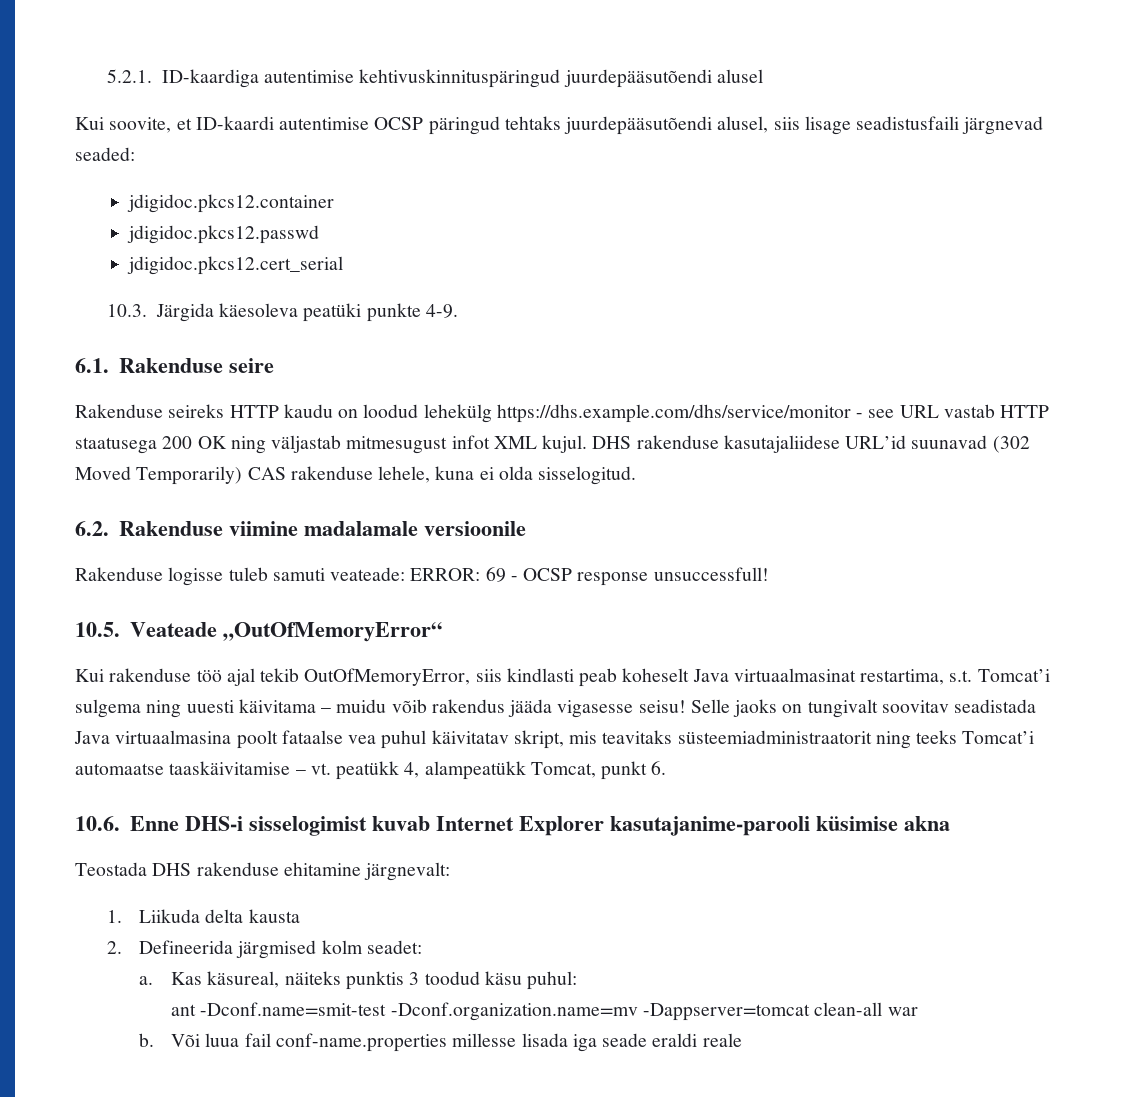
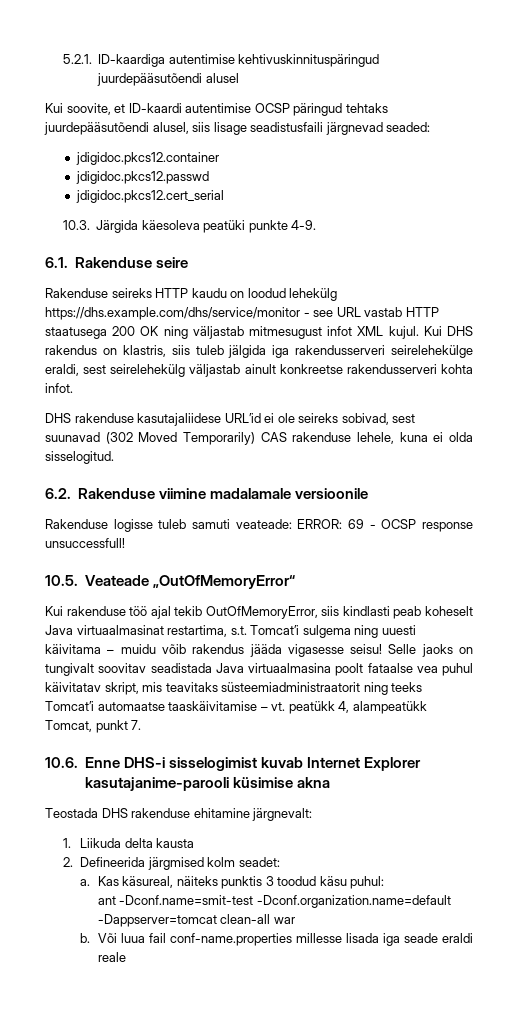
- DHS rakenduse kasutajaliidese URL’id suunavad (302 Moved Temporarily) CAS rakenduse lehele, kuna ei olda sisselogitud.
+ Kui DHS rakendus on klastris, siis tuleb jälgida iga rakendusserveri seirelehekülge eraldi, sest seirelehekülg väljastab ainult konkreetse rakendusserveri kohta infot.
+ DHS rakenduse kasutajaliidese URL’id ei ole seireks sobivad, sest suunavad (302 Moved Temporarily) CAS rakenduse lehele, kuna ei olda sisselogitud.
- Selle jaoks on tungivalt soovitav seadistada Java virtuaalmasina poolt fataalse vea puhul käivitatav skript, mis teavitaks süsteemiadministraatorit ning teeks Tomcat’i automaatse taaskäivitamise – vt. peatükk 4, alampeatükk Tomcat, punkt 6.
+ Selle jaoks on tungivalt soovitav seadistada Java virtuaalmasina poolt fataalse vea puhul käivitatav skript, mis teavitaks süsteemiadministraatorit ning teeks Tomcat’i automaatse taaskäivitamise – vt. peatükk 4, alampeatükk Tomcat, punkt 7.
- ant -Dconf.name=smit-test -Dconf.organization.name=mv -Dappserver=tomcat clean-all war
+ ant -Dconf.name=smit-test -Dconf.organization.name=default -Dappserver=tomcat clean-all war

